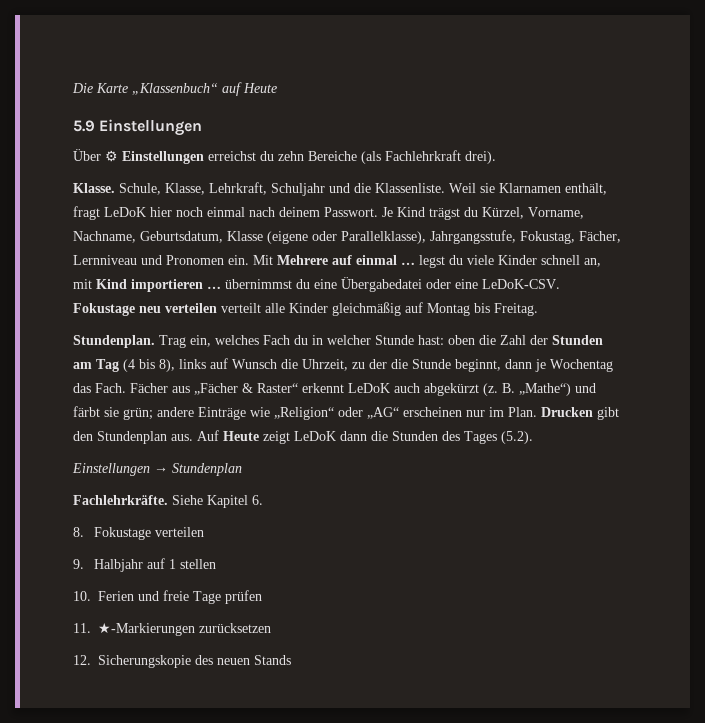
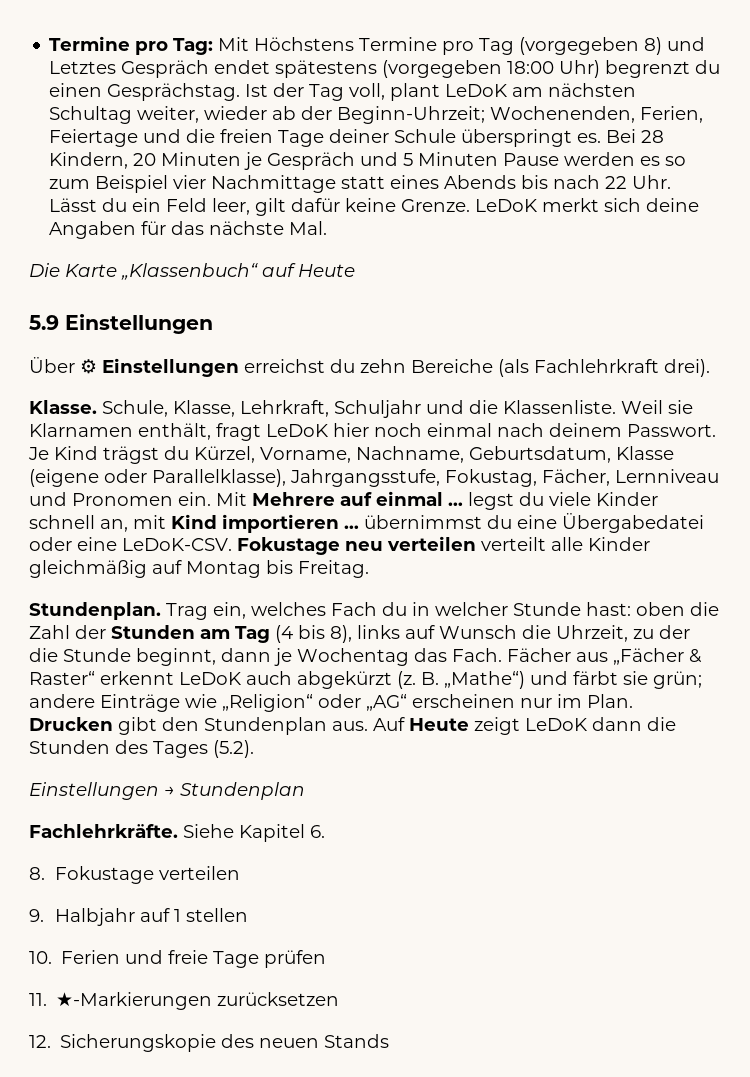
+ Termine pro Tag: Mit Höchstens Termine pro Tag (vorgegeben 8) und Letztes Gespräch endet spätestens (vorgegeben 18:00 Uhr) begrenzt du einen Gesprächstag. Ist der Tag voll, plant LeDoK am nächsten Schultag weiter, wieder ab der Beginn-Uhrzeit; Wochenenden, Ferien, Feiertage und die freien Tage deiner Schule überspringt es. Bei 28 Kindern, 20 Minuten je Gespräch und 5 Minuten Pause werden es so zum Beispiel vier Nachmittage statt eines Abends bis nach 22 Uhr. Lässt du ein Feld leer, gilt dafür keine Grenze. LeDoK merkt sich deine Angaben für das nächste Mal.

